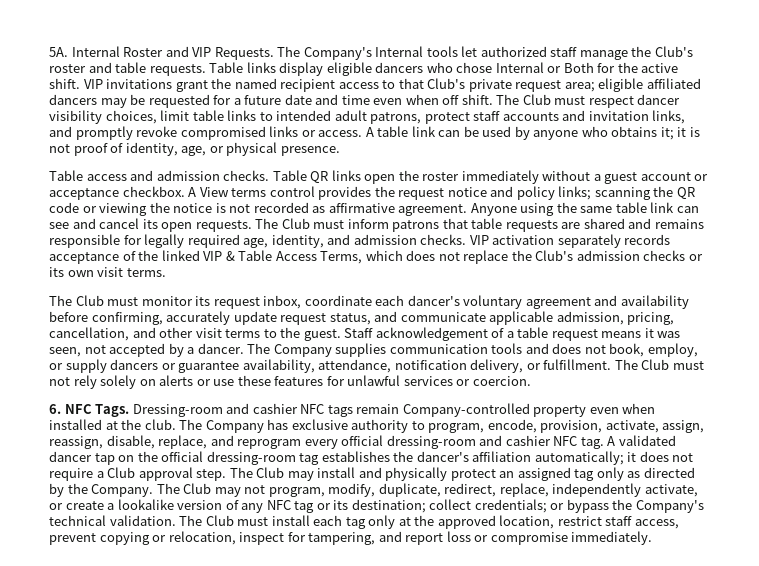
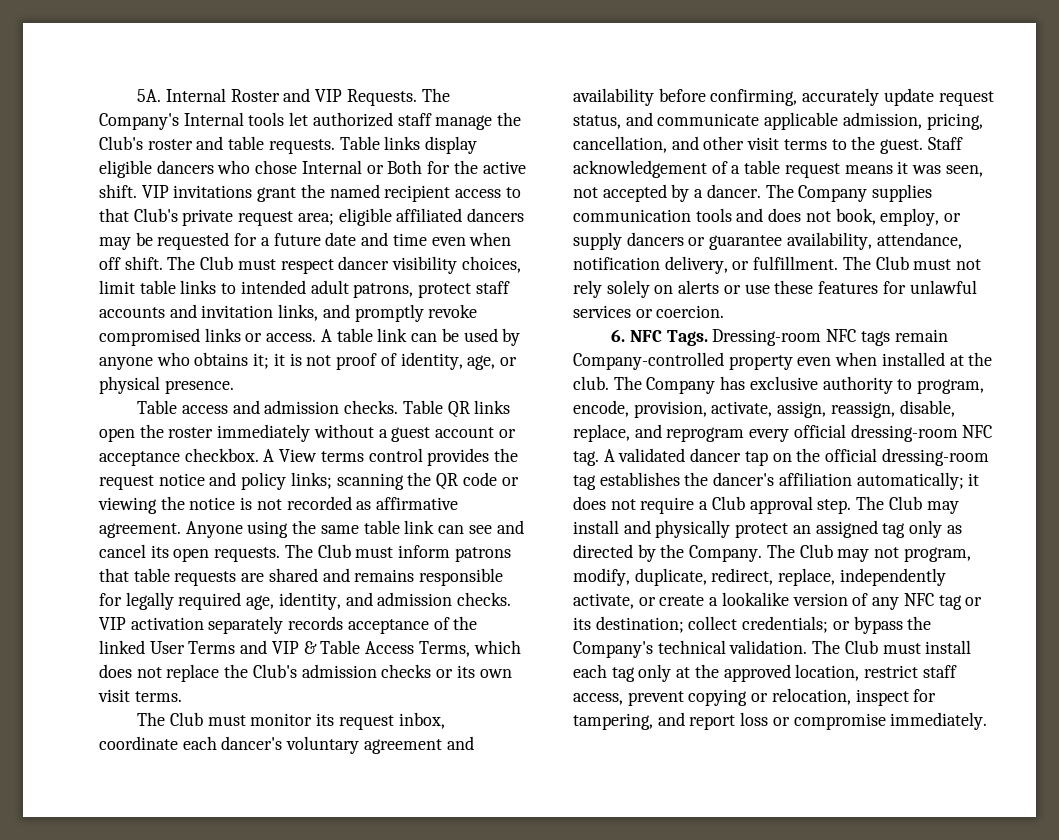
- VIP activation separately records acceptance of the linked VIP & Table Access Terms, which does not replace the Club's admission checks or its own visit terms.
+ VIP activation separately records acceptance of the linked User Terms and VIP & Table Access Terms, which does not replace the Club's admission checks or its own visit terms.
- Dressing-room and cashier NFC tags remain Company-controlled property even when installed at the club.
+ Dressing-room NFC tags remain Company-controlled property even when installed at the club.
- The Company has exclusive authority to program, encode, provision, activate, assign, reassign, disable, replace, and reprogram every official dressing-room and cashier NFC tag.
+ The Company has exclusive authority to program, encode, provision, activate, assign, reassign, disable, replace, and reprogram every official dressing-room NFC tag.

